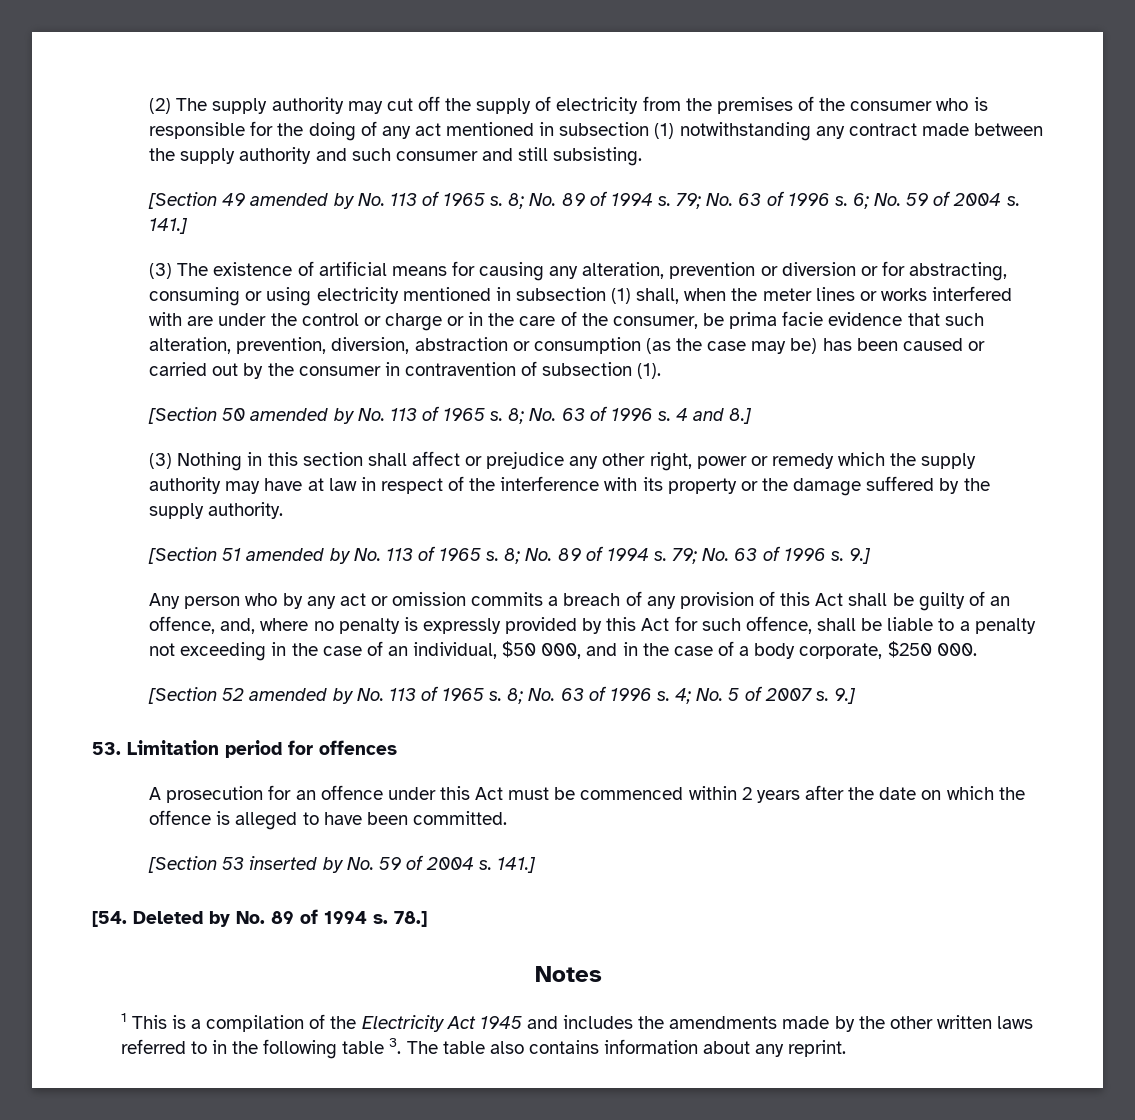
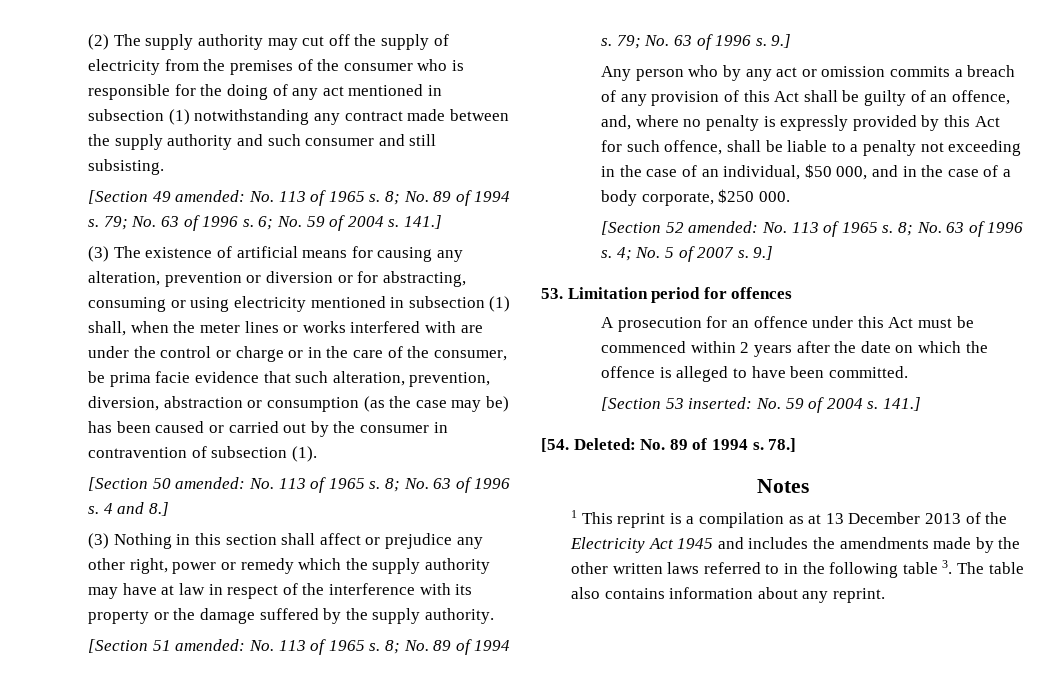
- [Section 49 amended by No. 113 of 1965 s.
+ [Section 49 amended: No. 113 of 1965 s.
- [Section 50 amended by No. 113 of 1965 s.
+ [Section 50 amended: No. 113 of 1965 s.
- [Section 51 amended by No. 113 of 1965 s.
+ [Section 51 amended: No. 113 of 1965 s.
- [Section 52 amended by No. 113 of 1965 s.
+ [Section 52 amended: No. 113 of 1965 s.
- [Section 53 inserted by No. 59 of 2004 s.
+ [Section 53 inserted: No. 59 of 2004 s.
- [54. Deleted by No. 89 of 1994 s.
+ [54. Deleted: No. 89 of 1994 s.
- 1 This is a compilation of the Electricity Act 1945 and includes the amendments made by the other written laws referred to in the following table 3. The table also contains information about any reprint.
+ 1 This reprint is a compilation as at 13 December 2013 of the Electricity Act 1945 and includes the amendments made by the other written laws referred to in the following table 3. The table also contains information about any reprint.

